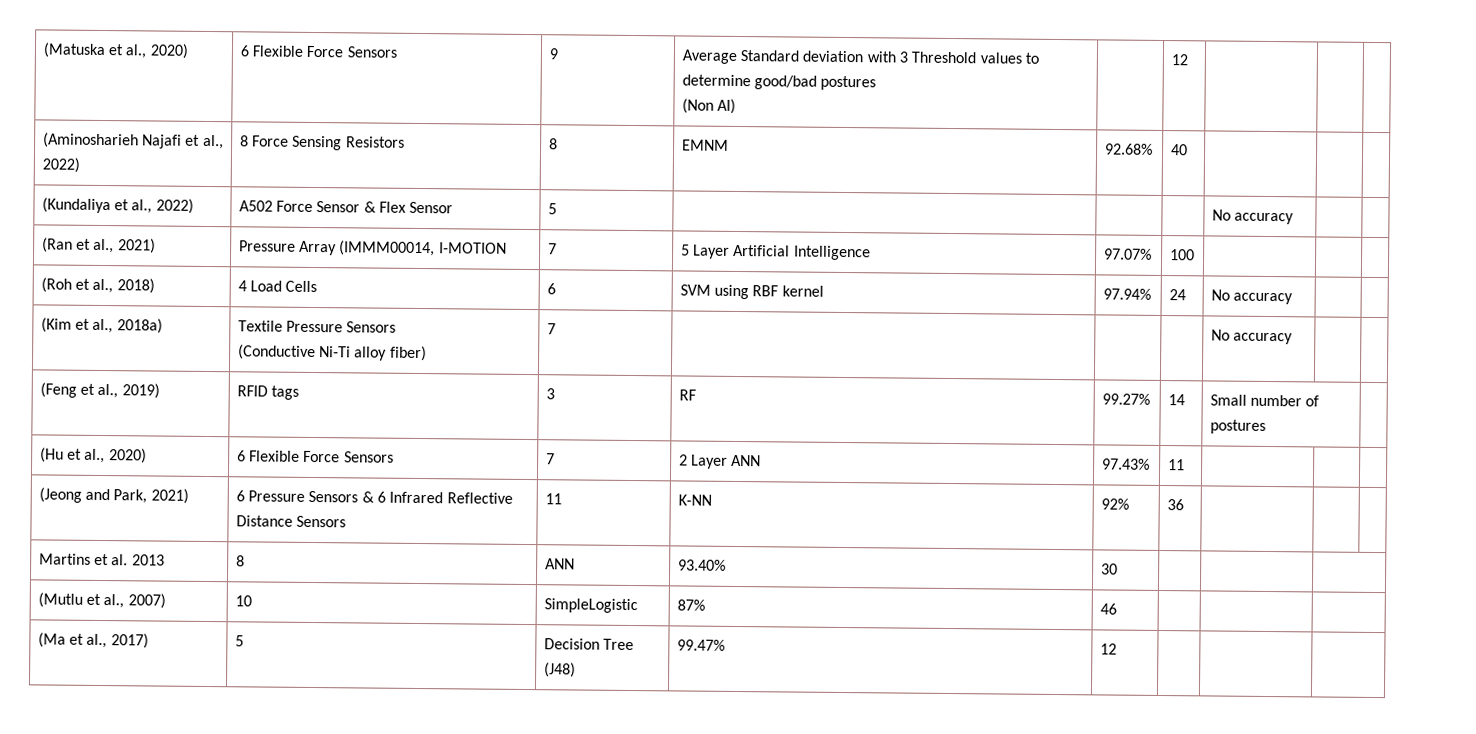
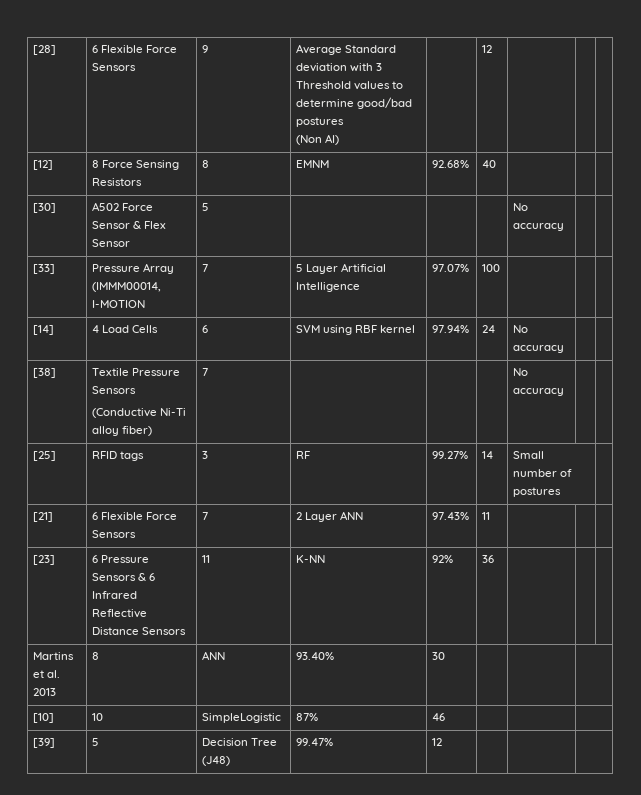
- (Matuska et al., 2020) | 6 Flexible Force Sensors | 9 | Average Standard deviation with 3 Threshold values to determine good/bad postures
+ [28] | 6 Flexible Force Sensors | 9 | Average Standard deviation with 3 Threshold values to determine good/bad postures
- (Aminosharieh Najafi et al., 2022) | 8 Force Sensing Resistors | 8 | EMNM | 92.68% | 40 | | |
+ [12] | 8 Force Sensing Resistors | 8 | EMNM | 92.68% | 40 | | |
- (Kundaliya et al., 2022) | A502 Force Sensor & Flex Sensor | 5 | | | | No accuracy | |
+ [30] | A502 Force Sensor & Flex Sensor | 5 | | | | No accuracy | |
- (Ran et al., 2021) | Pressure Array (IMMM00014, I-MOTION | 7 | 5 Layer Artificial Intelligence | 97.07% | 100 | | |
+ [33] | Pressure Array (IMMM00014, I-MOTION | 7 | 5 Layer Artificial Intelligence | 97.07% | 100 | | |
- (Roh et al., 2018) | 4 Load Cells | 6 | SVM using RBF kernel | 97.94% | 24 | No accuracy | |
+ [14] | 4 Load Cells | 6 | SVM using RBF kernel | 97.94% | 24 | No accuracy | |
- (Kim et al., 2018a) | Textile Pressure Sensors
+ [38] | Textile Pressure Sensors
- (Feng et al., 2019) | RFID tags | 3 | RF | 99.27% | 14 | Small number of postures |
+ [25] | RFID tags | 3 | RF | 99.27% | 14 | Small number of postures |
- (Hu et al., 2020) | 6 Flexible Force Sensors | 7 | 2 Layer ANN | 97.43% | 11 | | |
+ [21] | 6 Flexible Force Sensors | 7 | 2 Layer ANN | 97.43% | 11 | | |
- (Jeong and Park, 2021) | 6 Pressure Sensors & 6 Infrared Reflective Distance Sensors | 11 | K-NN | 92% | 36 | | |
+ [23] | 6 Pressure Sensors & 6 Infrared Reflective Distance Sensors | 11 | K-NN | 92% | 36 | | |
- (Mutlu et al., 2007) | 10 | SimpleLogistic | 87% | 46 | | |
+ [10] | 10 | SimpleLogistic | 87% | 46 | | |
- (Ma et al., 2017) | 5 | Decision Tree (J48) | 99.47% | 12 | | |
+ [39] | 5 | Decision Tree (J48) | 99.47% | 12 | | |

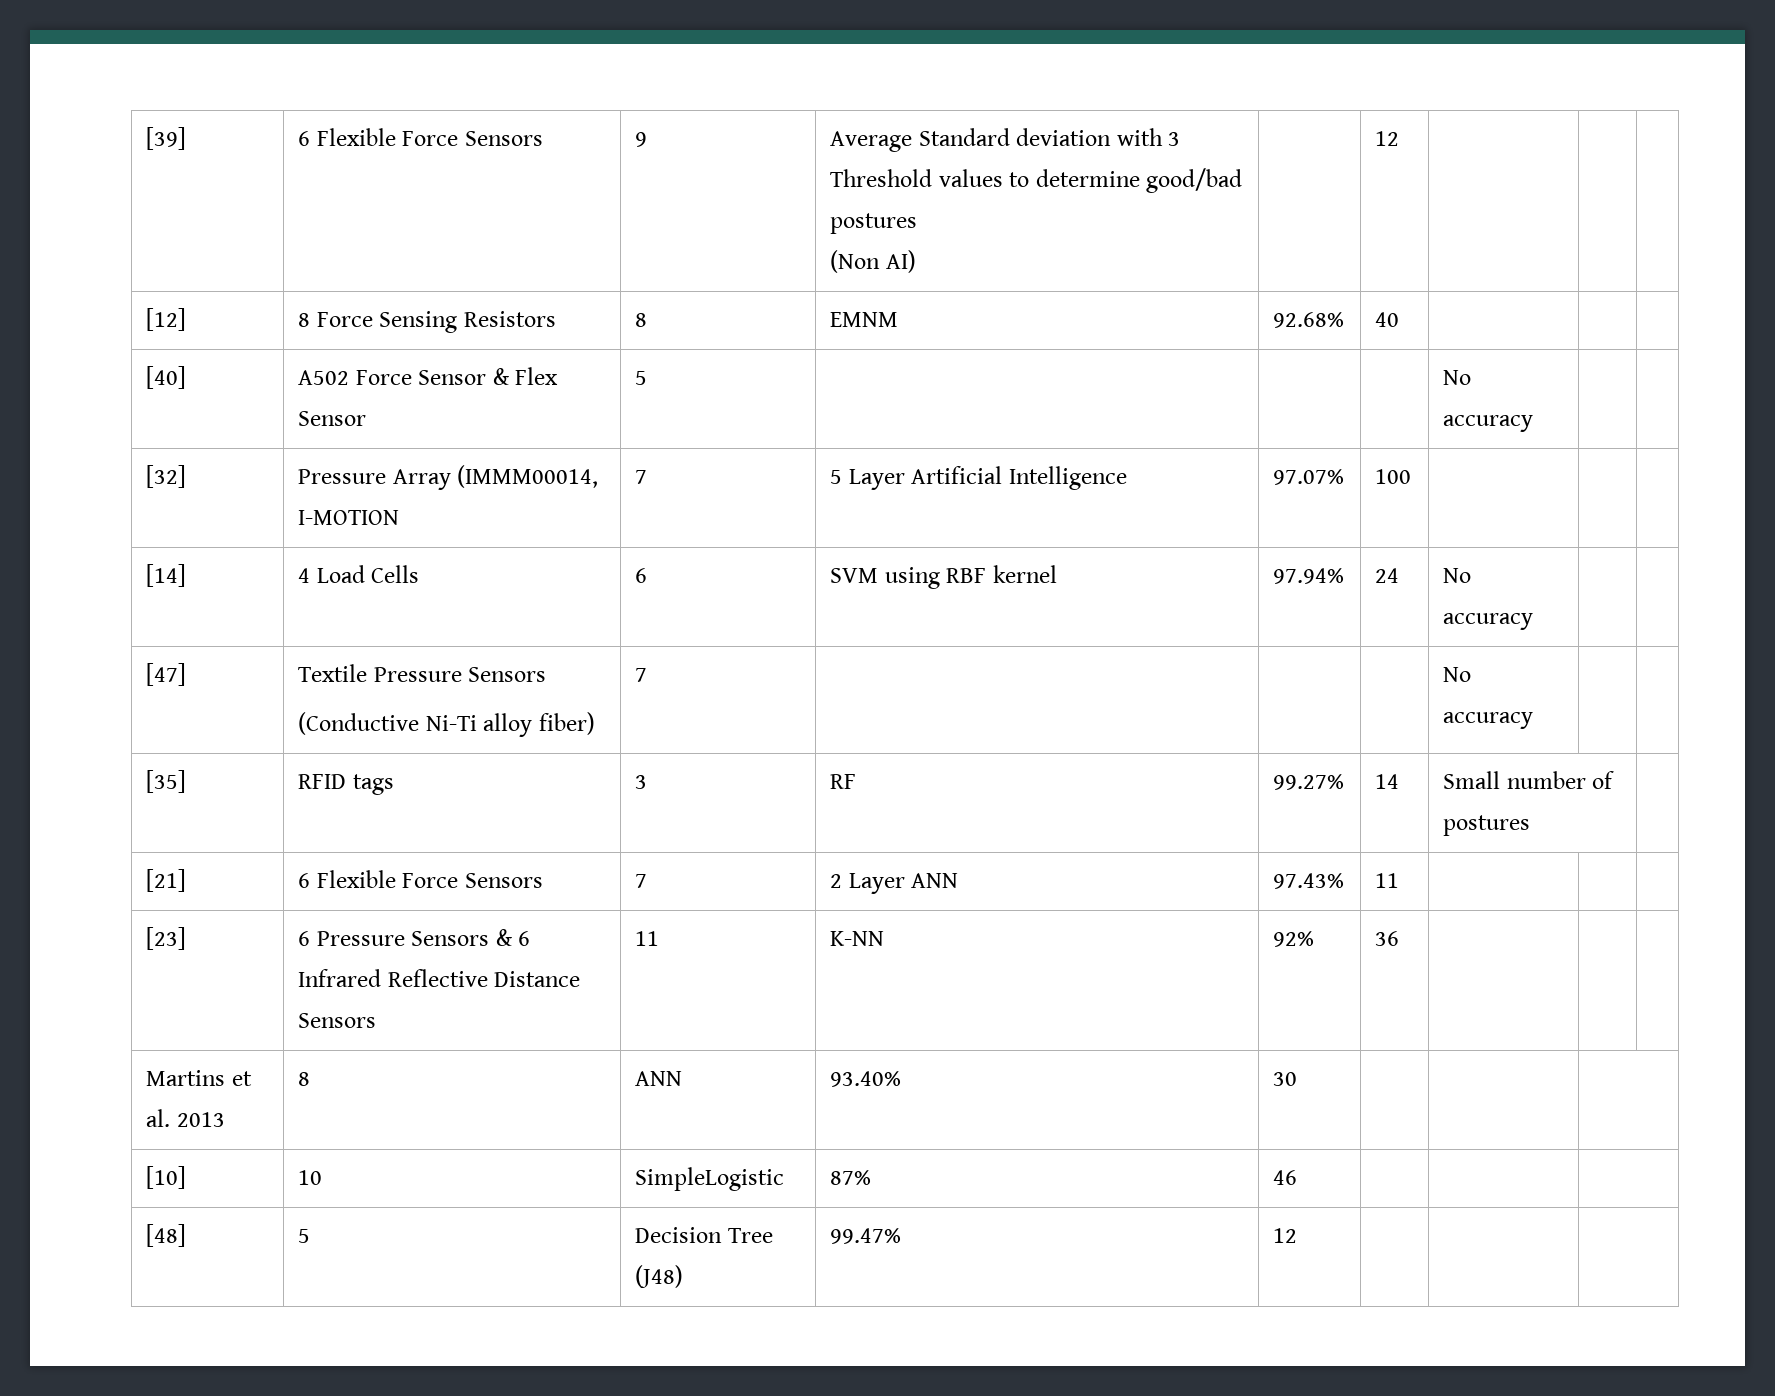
- [28] | 6 Flexible Force Sensors | 9 | Average Standard deviation with 3 Threshold values to determine good/bad postures
+ [39] | 6 Flexible Force Sensors | 9 | Average Standard deviation with 3 Threshold values to determine good/bad postures
- [30] | A502 Force Sensor & Flex Sensor | 5 | | | | No accuracy | |
+ [40] | A502 Force Sensor & Flex Sensor | 5 | | | | No accuracy | |
- [33] | Pressure Array (IMMM00014, I-MOTION | 7 | 5 Layer Artificial Intelligence | 97.07% | 100 | | |
+ [32] | Pressure Array (IMMM00014, I-MOTION | 7 | 5 Layer Artificial Intelligence | 97.07% | 100 | | |
- [38] | Textile Pressure Sensors
+ [47] | Textile Pressure Sensors
- [25] | RFID tags | 3 | RF | 99.27% | 14 | Small number of postures |
+ [35] | RFID tags | 3 | RF | 99.27% | 14 | Small number of postures |
- [39] | 5 | Decision Tree (J48) | 99.47% | 12 | | |
+ [48] | 5 | Decision Tree (J48) | 99.47% | 12 | | |

